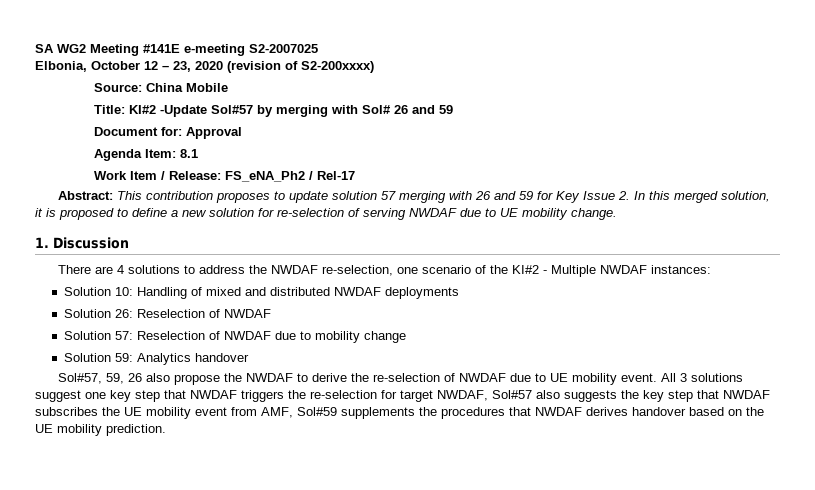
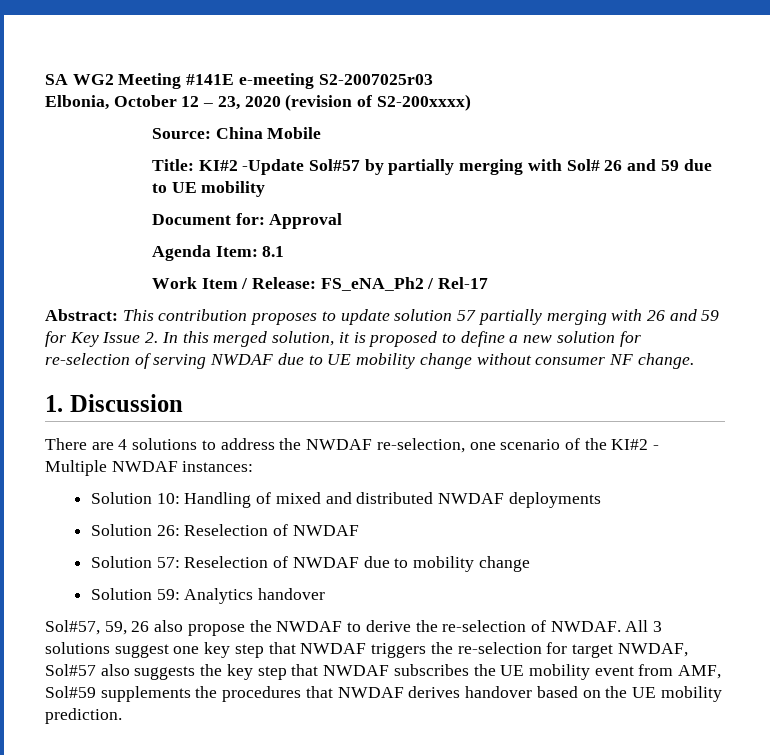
- SA WG2 Meeting #141E e-meeting S2-2007025
+ SA WG2 Meeting #141E e-meeting S2-2007025r03
- Title: KI#2 -Update Sol#57 by merging with Sol# 26 and 59
+ Title: KI#2 -Update Sol#57 by partially merging with Sol# 26 and 59 due to UE mobility
- Abstract: This contribution proposes to update solution 57 merging with 26 and 59 for Key Issue 2. In this merged solution, it is proposed to define a new solution for re-selection of serving NWDAF due to UE mobility change.
+ Abstract: This contribution proposes to update solution 57 partially merging with 26 and 59 for Key Issue 2. In this merged solution, it is proposed to define a new solution for re-selection of serving NWDAF due to UE mobility change without consumer NF change.
- Sol#57, 59, 26 also propose the NWDAF to derive the re-selection of NWDAF due to UE mobility event.
+ Sol#57, 59, 26 also propose the NWDAF to derive the re-selection of NWDAF.

